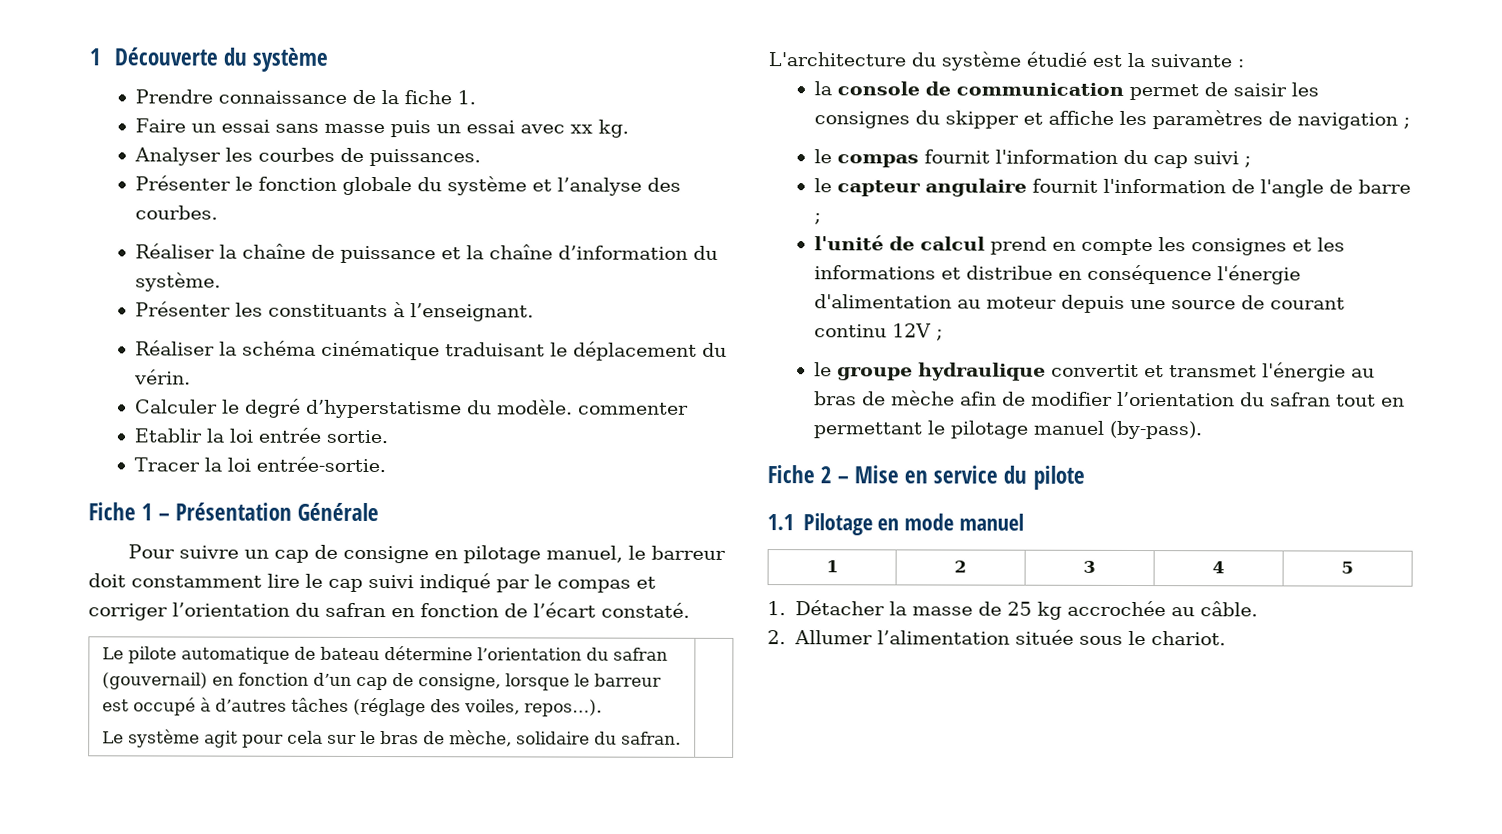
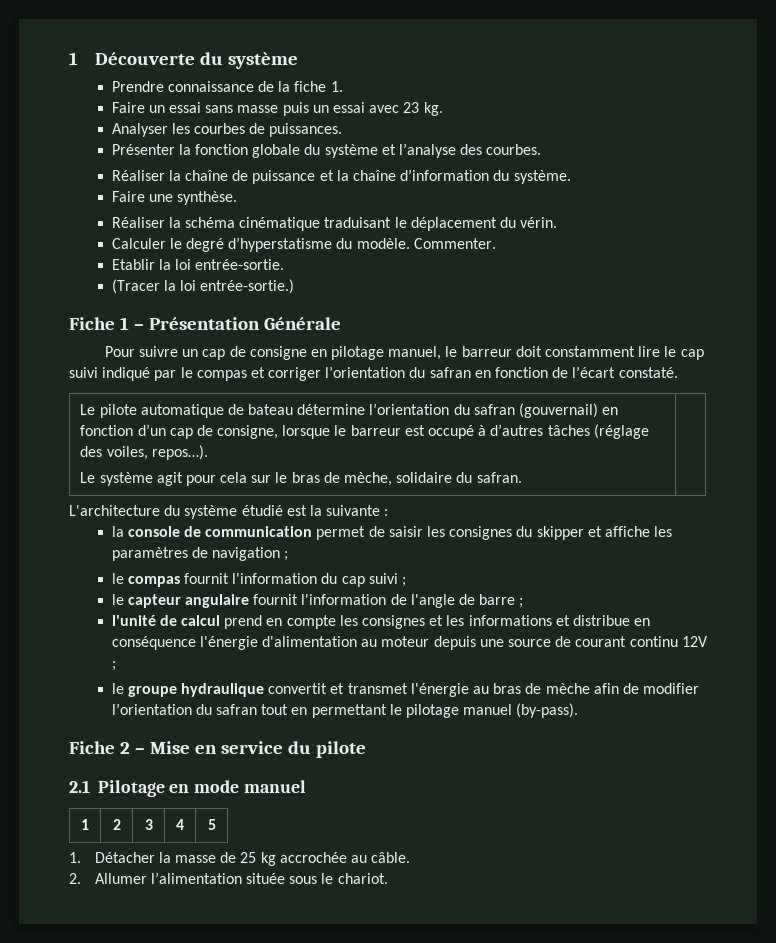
- Faire un essai sans masse puis un essai avec xx kg.
+ Faire un essai sans masse puis un essai avec 23 kg.
- Présenter le fonction globale du système et l’analyse des courbes.
+ Présenter la fonction globale du système et l’analyse des courbes.
- Présenter les constituants à l’enseignant.
+ Faire une synthèse.
- Calculer le degré d’hyperstatisme du modèle. commenter
+ Calculer le degré d’hyperstatisme du modèle. Commenter.
- Etablir la loi entrée sortie.
- Tracer la loi entrée-sortie.
+ Etablir la loi entrée-sortie.
+ (Tracer la loi entrée-sortie.)
- 1.1 Pilotage en mode manuel
+ 2.1 Pilotage en mode manuel

